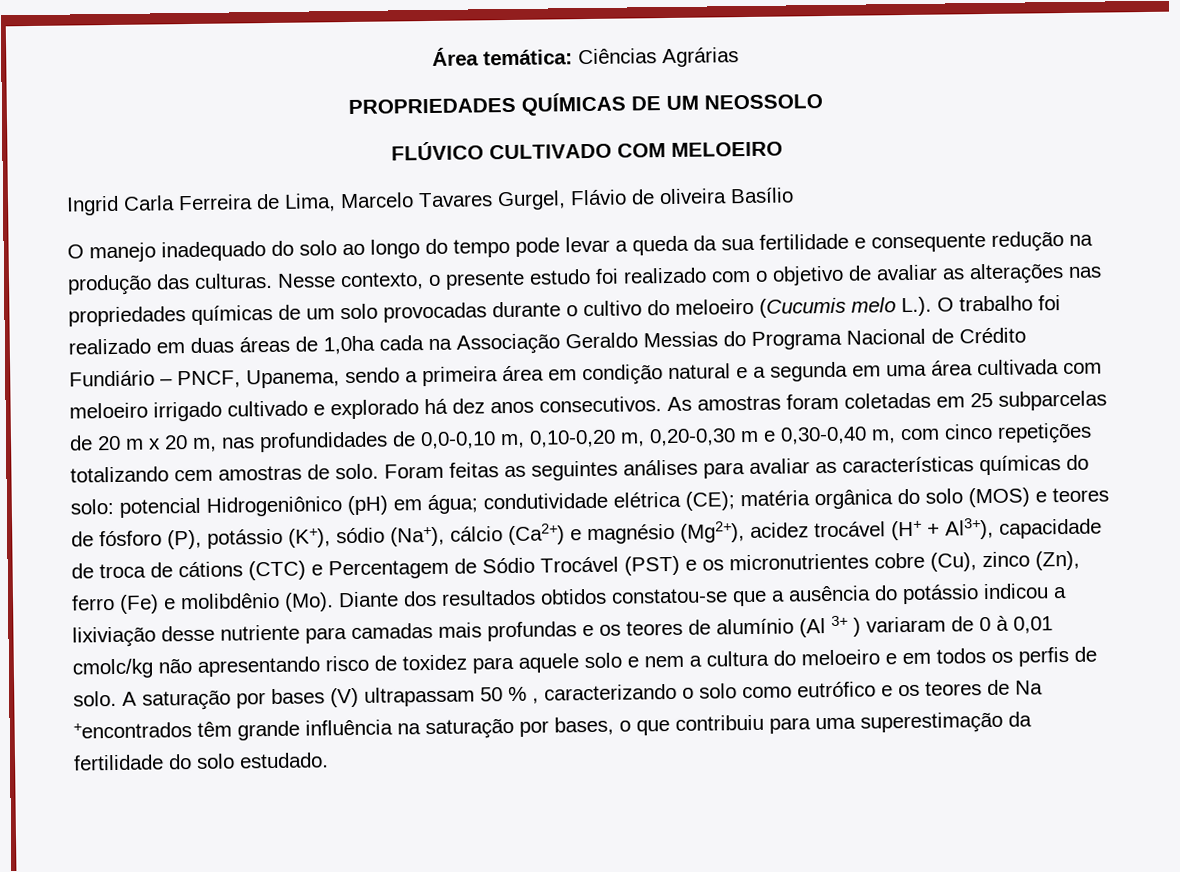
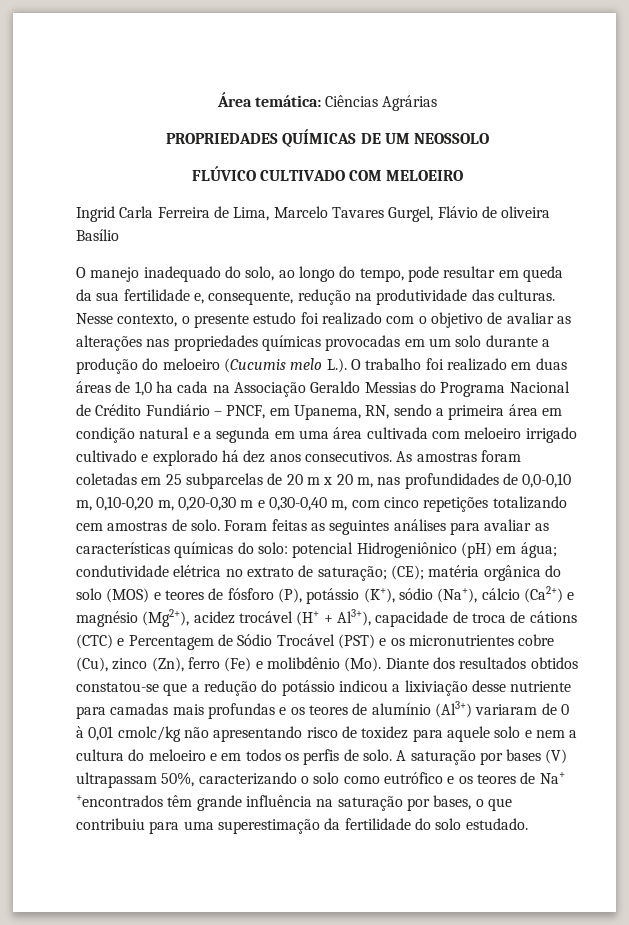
- O manejo inadequado do solo ao longo do tempo pode levar a queda da sua fertilidade e consequente redução na produção das culturas.
+ O manejo inadequado do solo, ao longo do tempo, pode resultar em queda da sua fertilidade e, consequente, redução na produtividade das culturas.
- Nesse contexto, o presente estudo foi realizado com o objetivo de avaliar as alterações nas propriedades químicas de um solo provocadas durante o cultivo do meloeiro (Cucumis melo L.). O trabalho foi realizado em duas áreas de 1,0ha cada na Associação Geraldo Messias do Programa Nacional de Crédito Fundiário – PNCF, Upanema, sendo a primeira área em condição natural e a segunda em uma área cultivada com meloeiro irrigado cultivado e explorado há dez anos consecutivos.
+ Nesse contexto, o presente estudo foi realizado com o objetivo de avaliar as alterações nas propriedades químicas provocadas em um solo durante a produção do meloeiro (Cucumis melo L.). O trabalho foi realizado em duas áreas de 1,0 ha cada na Associação Geraldo Messias do Programa Nacional de Crédito Fundiário – PNCF, em Upanema, RN, sendo a primeira área em condição natural e a segunda em uma área cultivada com meloeiro irrigado cultivado e explorado há dez anos consecutivos.
- condutividade elétrica (CE);
+ condutividade elétrica no extrato de saturação; (CE);
- matéria orgânica do solo (MOS) e teores de fósforo (P), potássio (K+), sódio (Na+), cálcio (Ca2+) e magnésio (Mg2+), acidez trocável (H+ + Al3+), capacidade de troca de cátions (CTC) e Percentagem de Sódio Trocável (PST) e os micronutrientes cobre (Cu), zinco (Zn), ferro (Fe) e molibdênio (Mo). Diante dos resultados obtidos constatou-se que a ausência do potássio indicou a lixiviação desse nutriente para camadas mais profundas e os teores de alumínio (Al 3+ ) variaram de 0 à 0,01 cmolc/kg não apresentando risco de toxidez para aquele solo e nem a cultura do meloeiro e em todos os perfis de solo.
+ matéria orgânica do solo (MOS) e teores de fósforo (P), potássio (K+), sódio (Na+), cálcio (Ca2+) e magnésio (Mg2+), acidez trocável (H+ + Al3+), capacidade de troca de cátions (CTC) e Percentagem de Sódio Trocável (PST) e os micronutrientes cobre (Cu), zinco (Zn), ferro (Fe) e molibdênio (Mo). Diante dos resultados obtidos constatou-se que a redução do potássio indicou a lixiviação desse nutriente para camadas mais profundas e os teores de alumínio (Al3+) variaram de 0 à 0,01 cmolc/kg não apresentando risco de toxidez para aquele solo e nem a cultura do meloeiro e em todos os perfis de solo.
- A saturação por bases (V) ultrapassam 50 % , caracterizando o solo como eutrófico e os teores de Na +encontrados têm grande influência na saturação por bases, o que contribuiu para uma superestimação da fertilidade do solo estudado.
+ A saturação por bases (V) ultrapassam 50%, caracterizando o solo como eutrófico e os teores de Na+ +encontrados têm grande influência na saturação por bases, o que contribuiu para uma superestimação da fertilidade do solo estudado.

